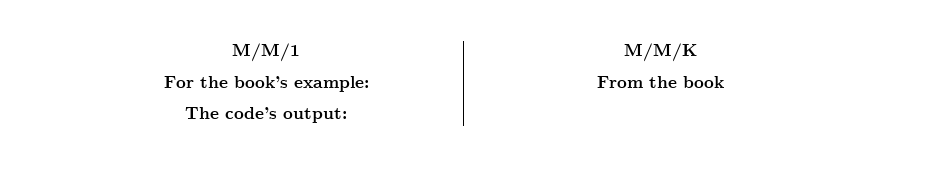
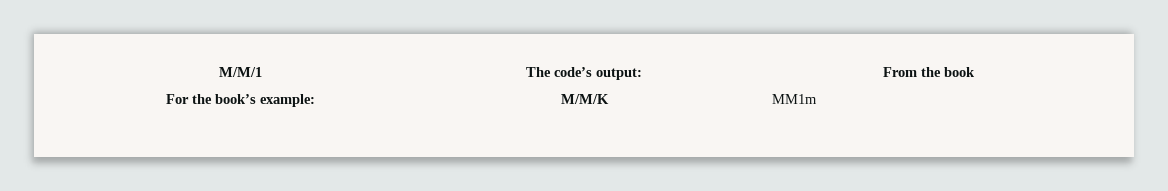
+ MM1m

